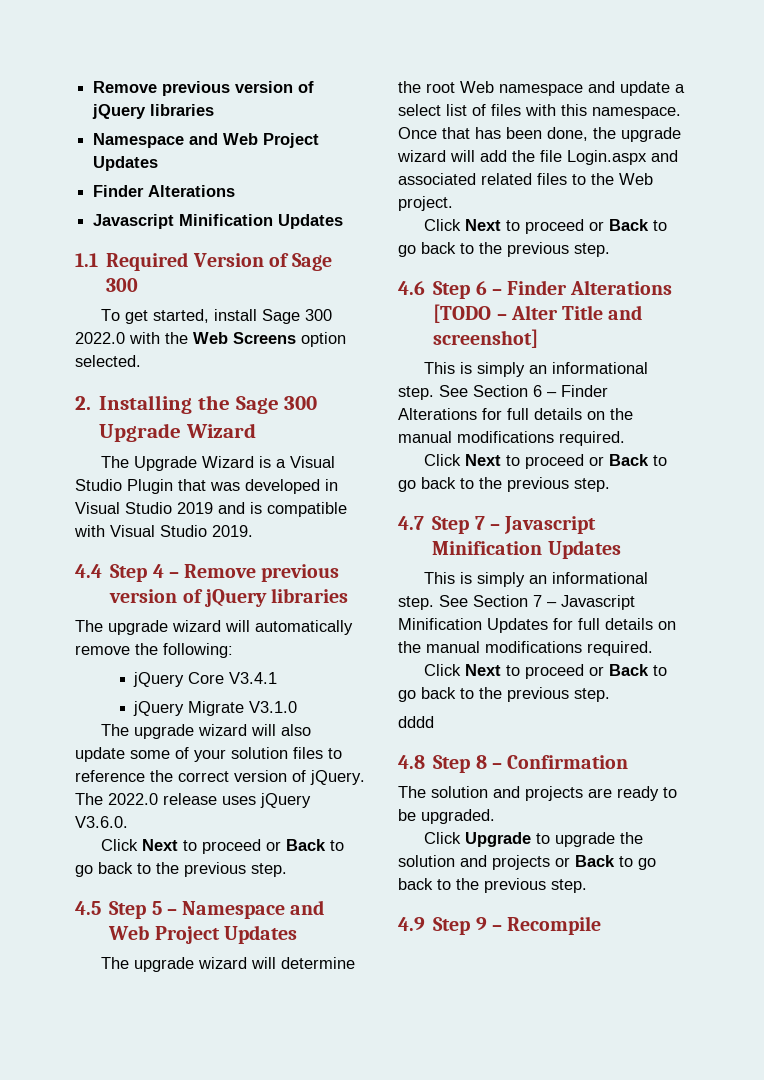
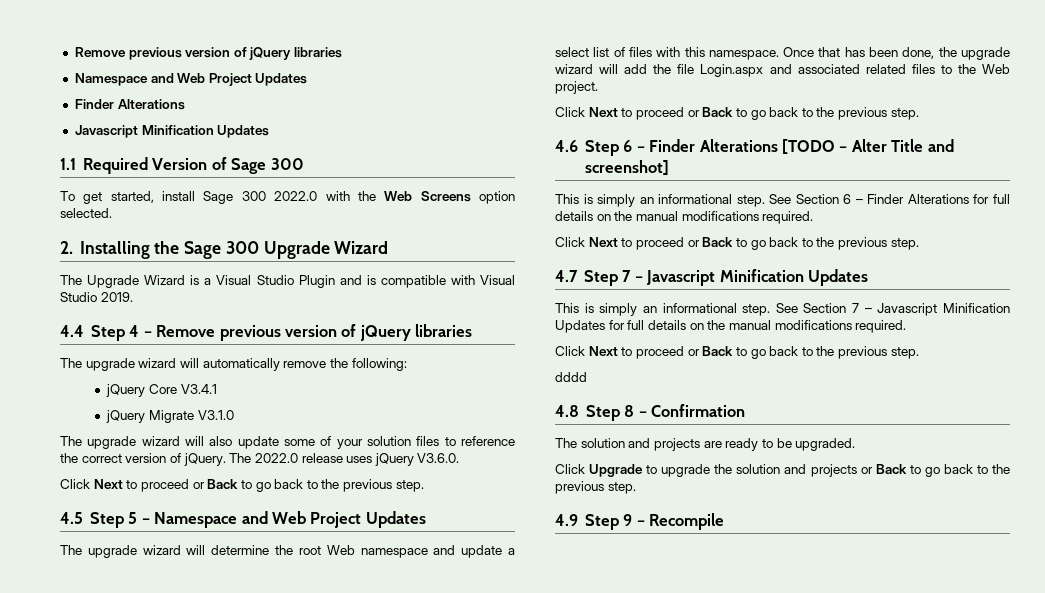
- The Upgrade Wizard is a Visual Studio Plugin that was developed in Visual Studio 2019 and is compatible with Visual Studio 2019.
+ The Upgrade Wizard is a Visual Studio Plugin and is compatible with Visual Studio 2019.

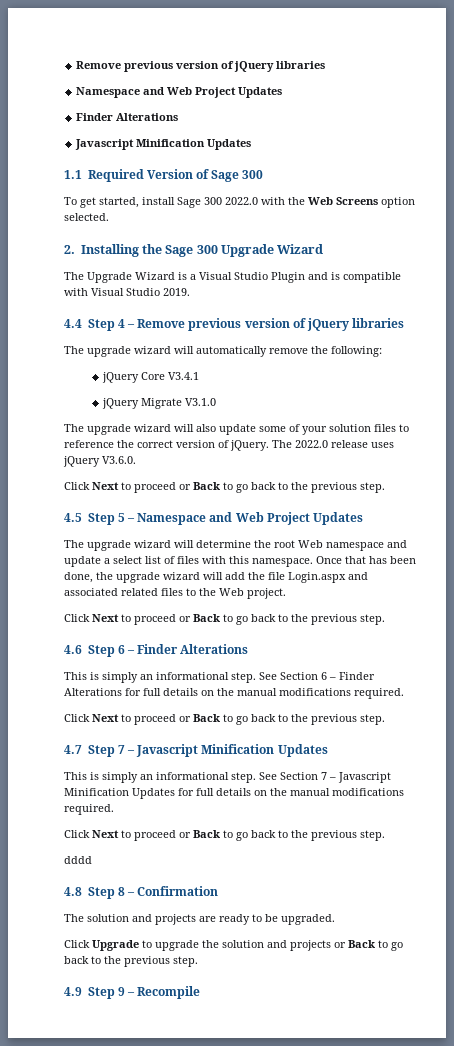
- 4.6 Step 6 – Finder Alterations [TODO – Alter Title and screenshot]
+ 4.6 Step 6 – Finder Alterations

